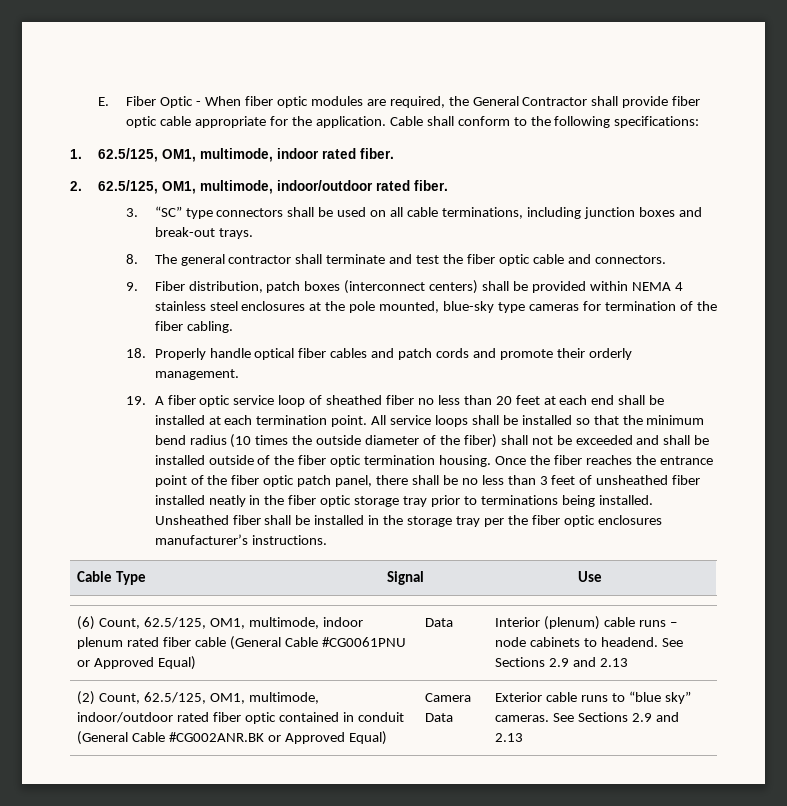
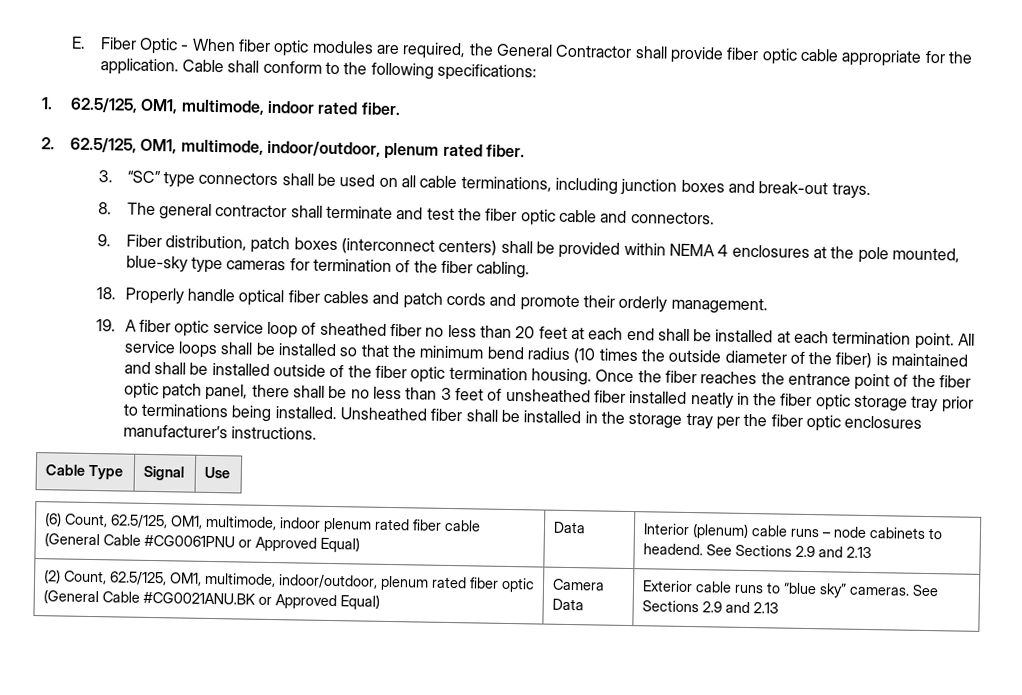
- 2. 62.5/125, OM1, multimode, indoor/outdoor rated fiber.
+ 2. 62.5/125, OM1, multimode, indoor/outdoor, plenum rated fiber.
- 9. Fiber distribution, patch boxes (interconnect centers) shall be provided within NEMA 4 stainless steel enclosures at the pole mounted, blue-sky type cameras for termination of the fiber cabling.
+ 9. Fiber distribution, patch boxes (interconnect centers) shall be provided within NEMA 4 enclosures at the pole mounted, blue-sky type cameras for termination of the fiber cabling.
- All service loops shall be installed so that the minimum bend radius (10 times the outside diameter of the fiber) shall not be exceeded and shall be installed outside of the fiber optic termination housing.
+ All service loops shall be installed so that the minimum bend radius (10 times the outside diameter of the fiber) is maintained and shall be installed outside of the fiber optic termination housing.
- (2) Count, 62.5/125, OM1, multimode, indoor/outdoor rated fiber optic contained in conduit (General Cable #CG002ANR.BK or Approved Equal) | Camera Data | Exterior cable runs to “blue sky” cameras. See Sections 2.9 and 2.13
+ (2) Count, 62.5/125, OM1, multimode, indoor/outdoor, plenum rated fiber optic (General Cable #CG0021ANU.BK or Approved Equal) | Camera Data | Exterior cable runs to “blue sky” cameras. See Sections 2.9 and 2.13

